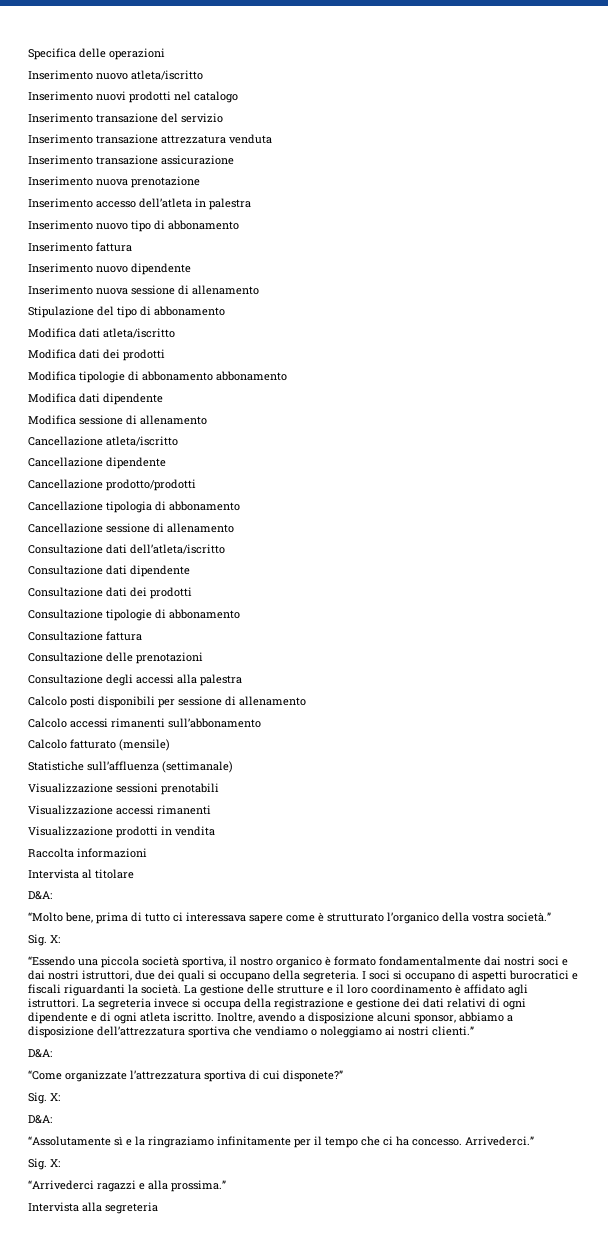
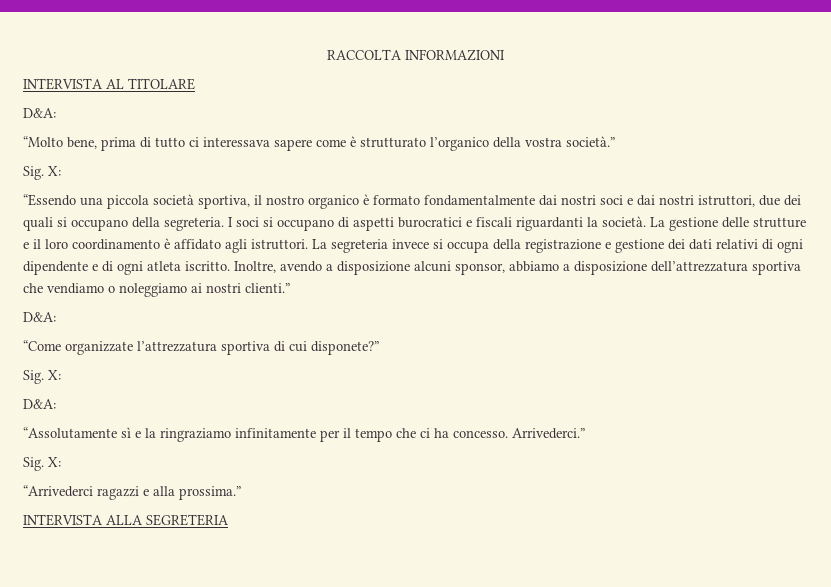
- Specifica delle operazioni
- Inserimento nuovo atleta/iscritto
- Inserimento nuovi prodotti nel catalogo
- Inserimento transazione del servizio
- Inserimento transazione attrezzatura venduta
- Inserimento transazione assicurazione
- Inserimento nuova prenotazione
- Inserimento accesso dell’atleta in palestra
- Inserimento nuovo tipo di abbonamento
- Inserimento fattura
- Inserimento nuovo dipendente
- Inserimento nuova sessione di allenamento
- Stipulazione del tipo di abbonamento
- Modifica dati atleta/iscritto
- Modifica dati dei prodotti
- Modifica tipologie di abbonamento abbonamento
- Modifica dati dipendente
- Modifica sessione di allenamento
- Cancellazione atleta/iscritto
- Cancellazione dipendente
- Cancellazione prodotto/prodotti
- Cancellazione tipologia di abbonamento
- Cancellazione sessione di allenamento
- Consultazione dati dell’atleta/iscritto
- Consultazione dati dipendente
- Consultazione dati dei prodotti
- Consultazione tipologie di abbonamento
- Consultazione fattura
- Consultazione delle prenotazioni
- Consultazione degli accessi alla palestra
- Calcolo posti disponibili per sessione di allenamento
- Calcolo accessi rimanenti sull’abbonamento
- Calcolo fatturato (mensile)
- Statistiche sull’affluenza (settimanale)
- Visualizzazione sessioni prenotabili
- Visualizzazione accessi rimanenti
- Visualizzazione prodotti in vendita
- Raccolta informazioni
- Intervista al titolare
+ RACCOLTA INFORMAZIONI
+ INTERVISTA AL TITOLARE
- Intervista alla segreteria
+ INTERVISTA ALLA SEGRETERIA

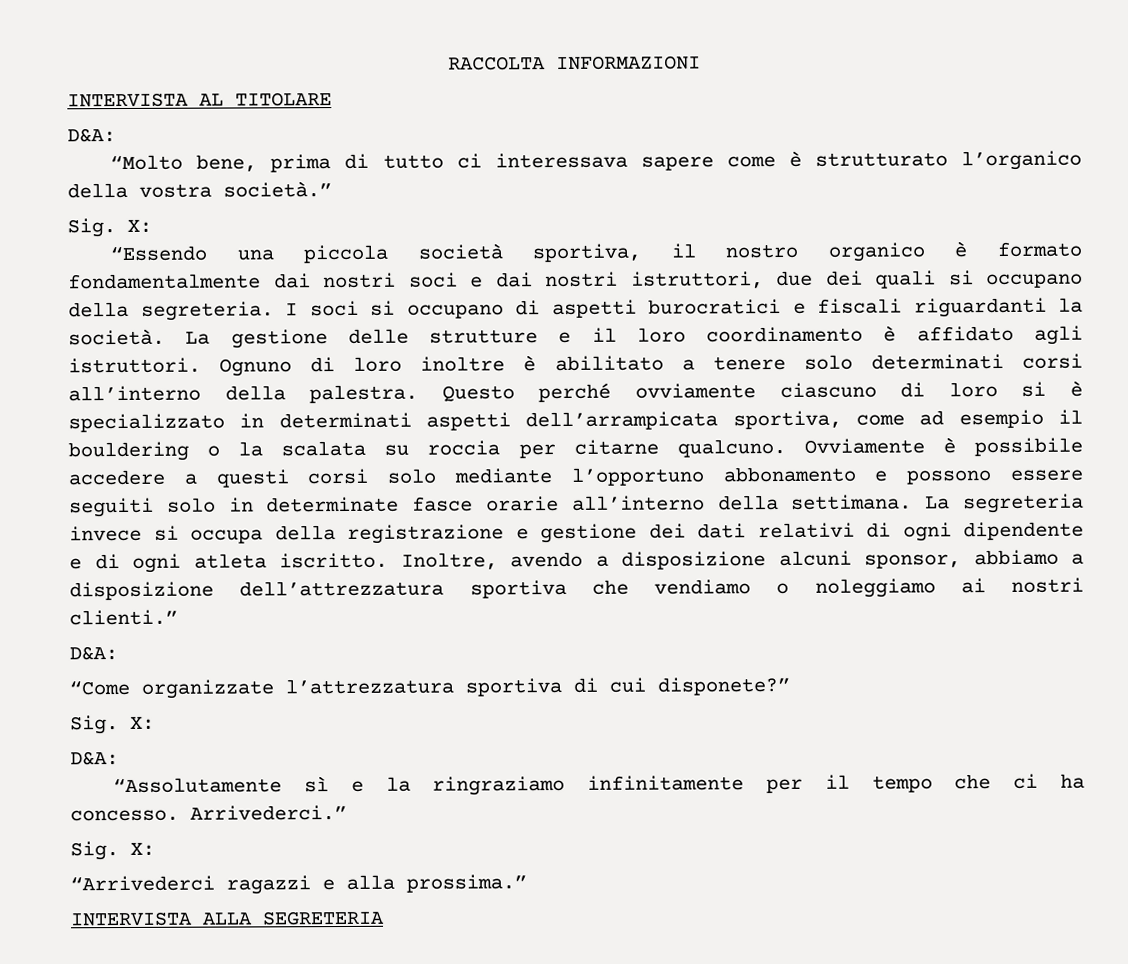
+ Ognuno di loro inoltre è abilitato a tenere solo determinati corsi all’interno della palestra. Questo perché ovviamente ciascuno di loro si è specializzato in determinati aspetti dell’arrampicata sportiva, come ad esempio il bouldering o la scalata su roccia per citarne qualcuno. Ovviamente è possibile accedere a questi corsi solo mediante l’opportuno abbonamento e possono essere seguiti solo in determinate fasce orarie all’interno della settimana.

